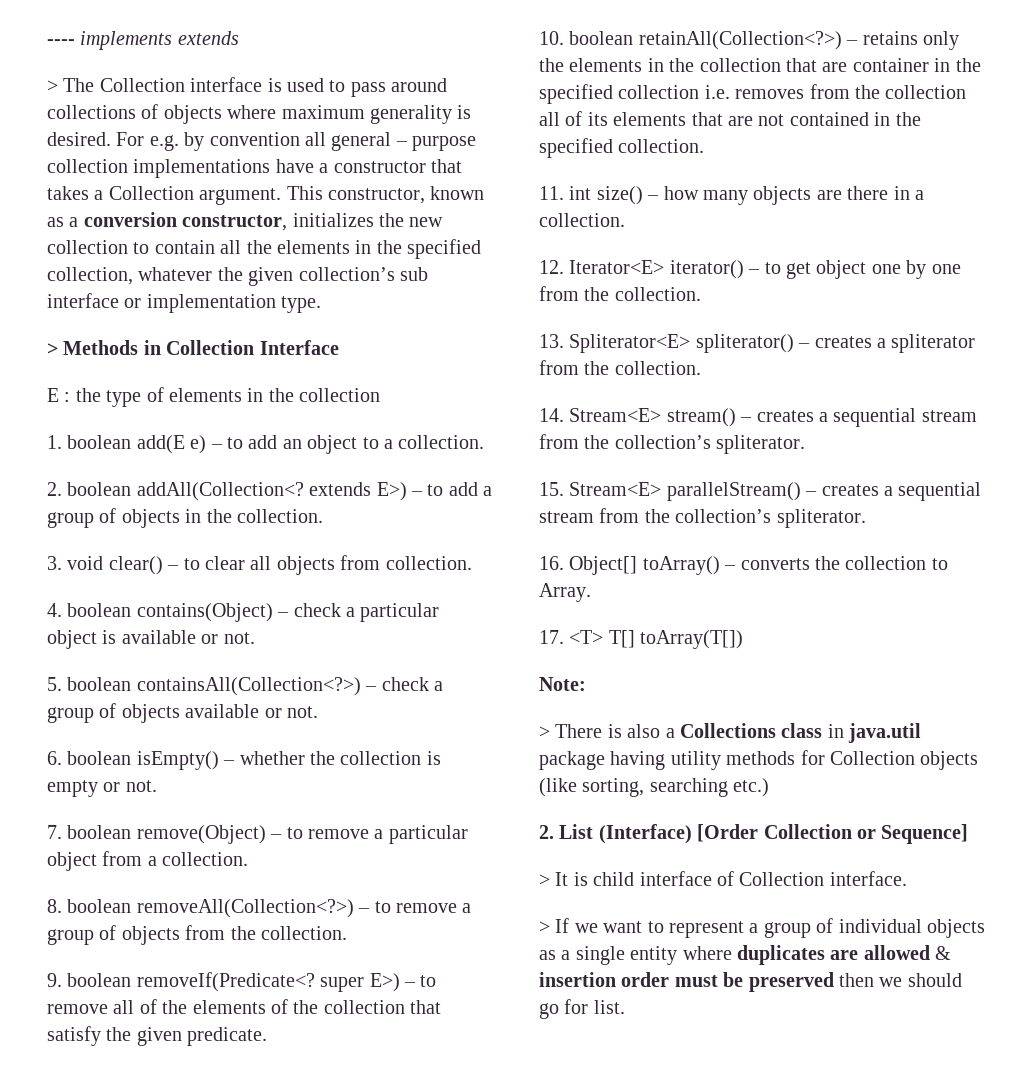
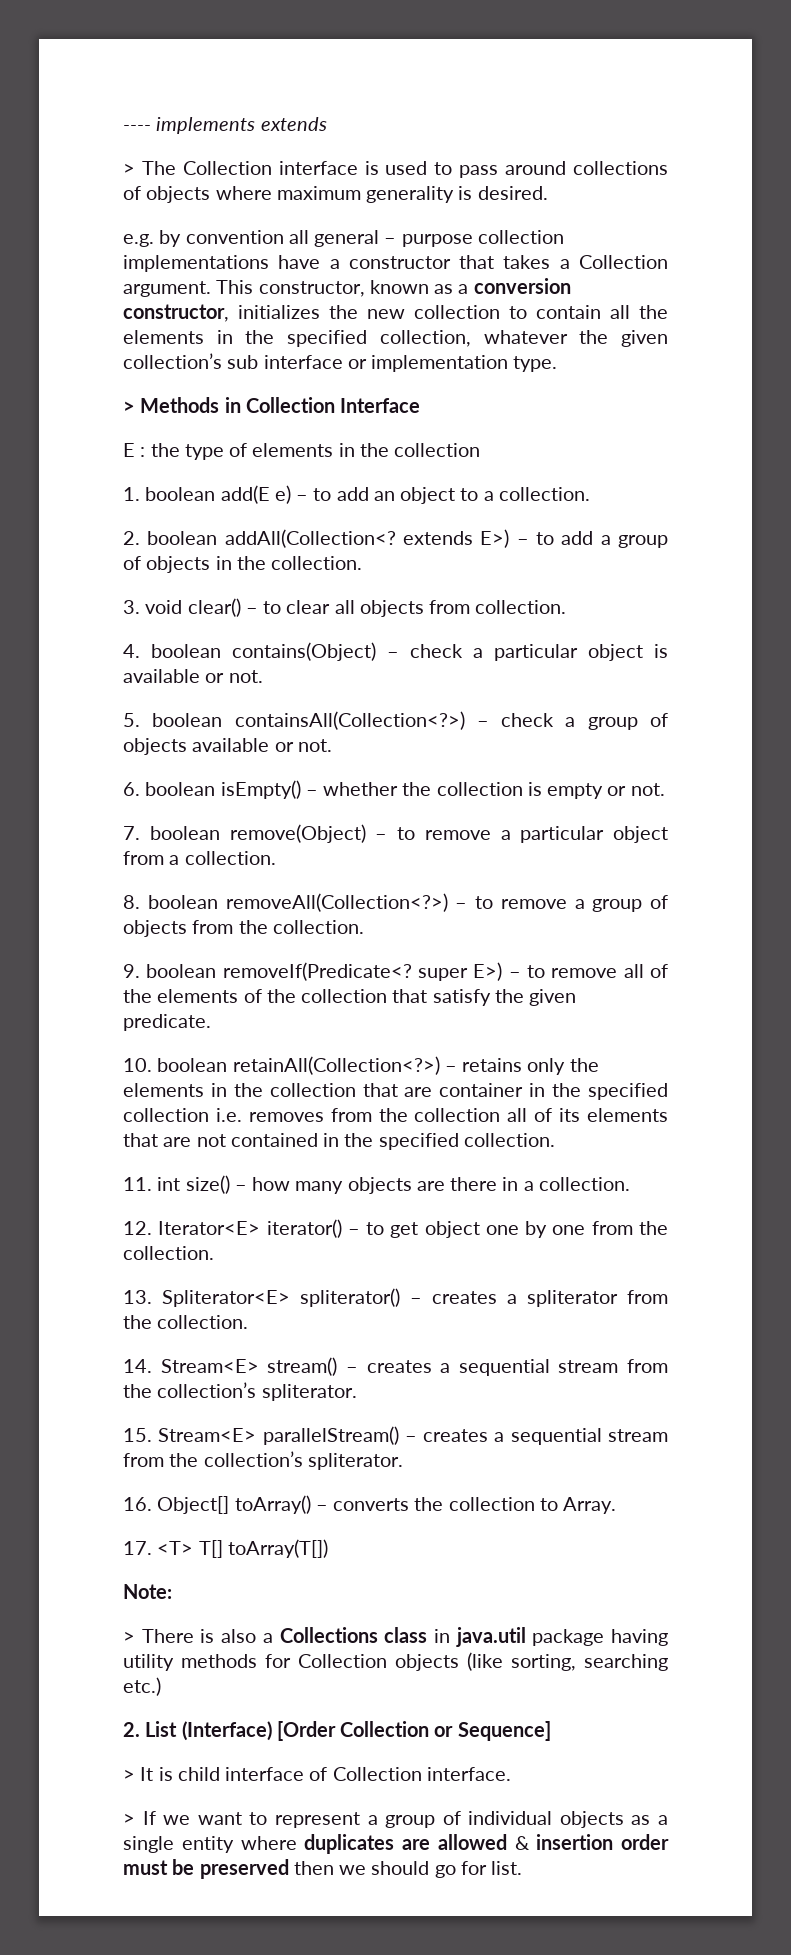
- > The Collection interface is used to pass around collections of objects where maximum generality is desired. For e.g. by convention all general – purpose collection implementations have a constructor that takes a Collection argument.
+ > The Collection interface is used to pass around collections of objects where maximum generality is desired.
+ e.g. by convention all general – purpose collection implementations have a constructor that takes a Collection argument.

